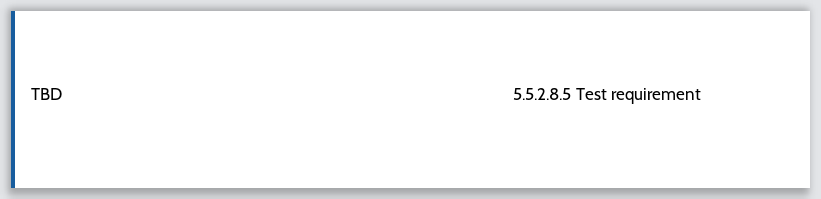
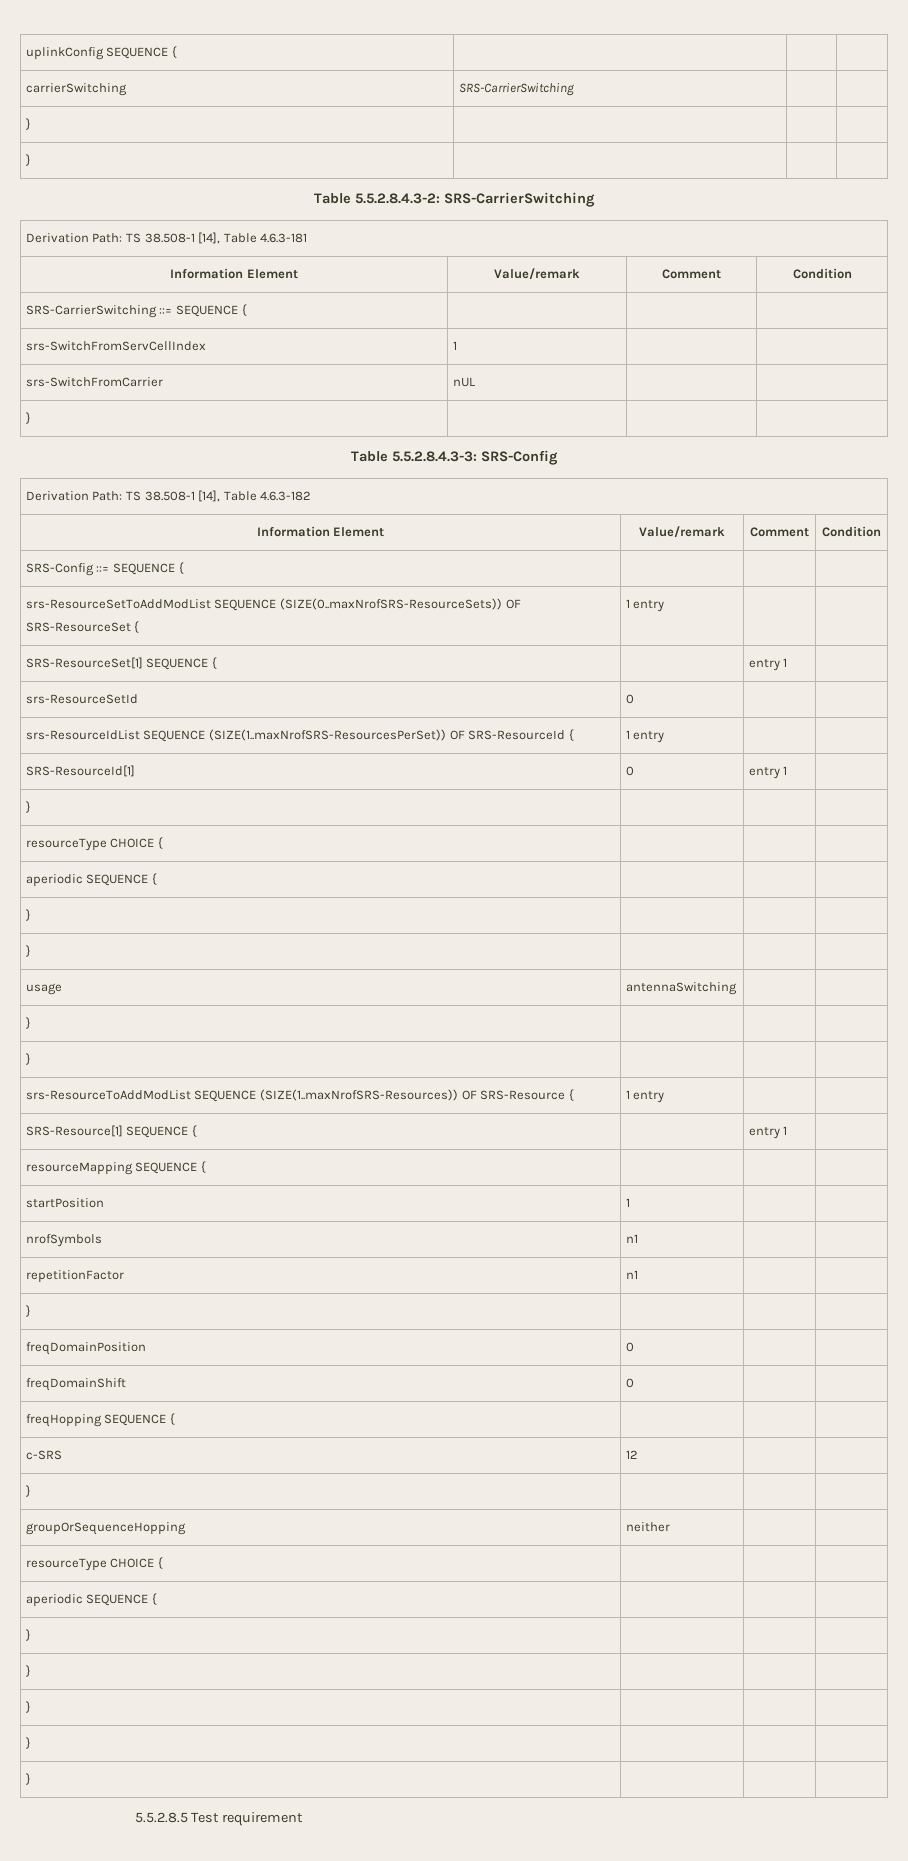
- TBD
+ uplinkConfig SEQUENCE { | | |
+ carrierSwitching | SRS-CarrierSwitching | |
+ } | | |
+ } | | |
+ Table 5.5.2.8.4.3-2: SRS-CarrierSwitching
+ Derivation Path: TS 38.508-1 [14], Table 4.6.3-181
+ Information Element | Value/remark | Comment | Condition
+ SRS-CarrierSwitching ::= SEQUENCE { | | |
+ srs-SwitchFromServCellIndex | 1 | |
+ srs-SwitchFromCarrier | nUL | |
+ } | | |
+ Table 5.5.2.8.4.3-3: SRS-Config
+ Derivation Path: TS 38.508-1 [14], Table 4.6.3-182
+ Information Element | Value/remark | Comment | Condition
+ SRS-Config ::= SEQUENCE { | | |
+ srs-ResourceSetToAddModList SEQUENCE (SIZE(0..maxNrofSRS-ResourceSets)) OF SRS-ResourceSet { | 1 entry | |
+ SRS-ResourceSet[1] SEQUENCE { | | entry 1 |
+ srs-ResourceSetId | 0 | |
+ srs-ResourceIdList SEQUENCE (SIZE(1..maxNrofSRS-ResourcesPerSet)) OF SRS-ResourceId { | 1 entry | |
+ SRS-ResourceId[1] | 0 | entry 1 |
+ } | | |
+ resourceType CHOICE { | | |
+ aperiodic SEQUENCE { | | |
+ } | | |
+ } | | |
+ usage | antennaSwitching | |
+ } | | |
+ } | | |
+ srs-ResourceToAddModList SEQUENCE (SIZE(1..maxNrofSRS-Resources)) OF SRS-Resource { | 1 entry | |
+ SRS-Resource[1] SEQUENCE { | | entry 1 |
+ resourceMapping SEQUENCE { | | |
+ startPosition | 1 | |
+ nrofSymbols | n1 | |
+ repetitionFactor | n1 | |
+ } | | |
+ freqDomainPosition | 0 | |
+ freqDomainShift | 0 | |
+ freqHopping SEQUENCE { | | |
+ c-SRS | 12 | |
+ } | | |
+ groupOrSequenceHopping | neither | |
+ resourceType CHOICE { | | |
+ aperiodic SEQUENCE { | | |
+ } | | |
+ } | | |
+ } | | |
+ } | | |
+ } | | |

